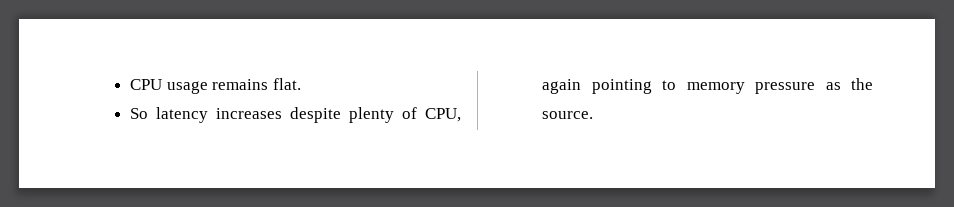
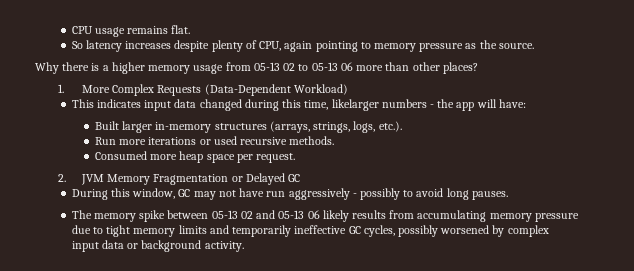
+ Why there is a higher memory usage from 05-13 02 to 05-13 06 more than other places?
+ 1. More Complex Requests (Data-Dependent Workload)
+ This indicates input data changed during this time, likelarger numbers - the app will have:
+ Built larger in-memory structures (arrays, strings, logs, etc.).
+ Run more iterations or used recursive methods.
+ Consumed more heap space per request.
+ 2. JVM Memory Fragmentation or Delayed GC
+ During this window, GC may not have run aggressively - possibly to avoid long pauses.
+ The memory spike between 05-13 02 and 05-13 06 likely results from accumulating memory pressure due to tight memory limits and temporarily ineffective GC cycles, possibly worsened by complex input data or background activity.

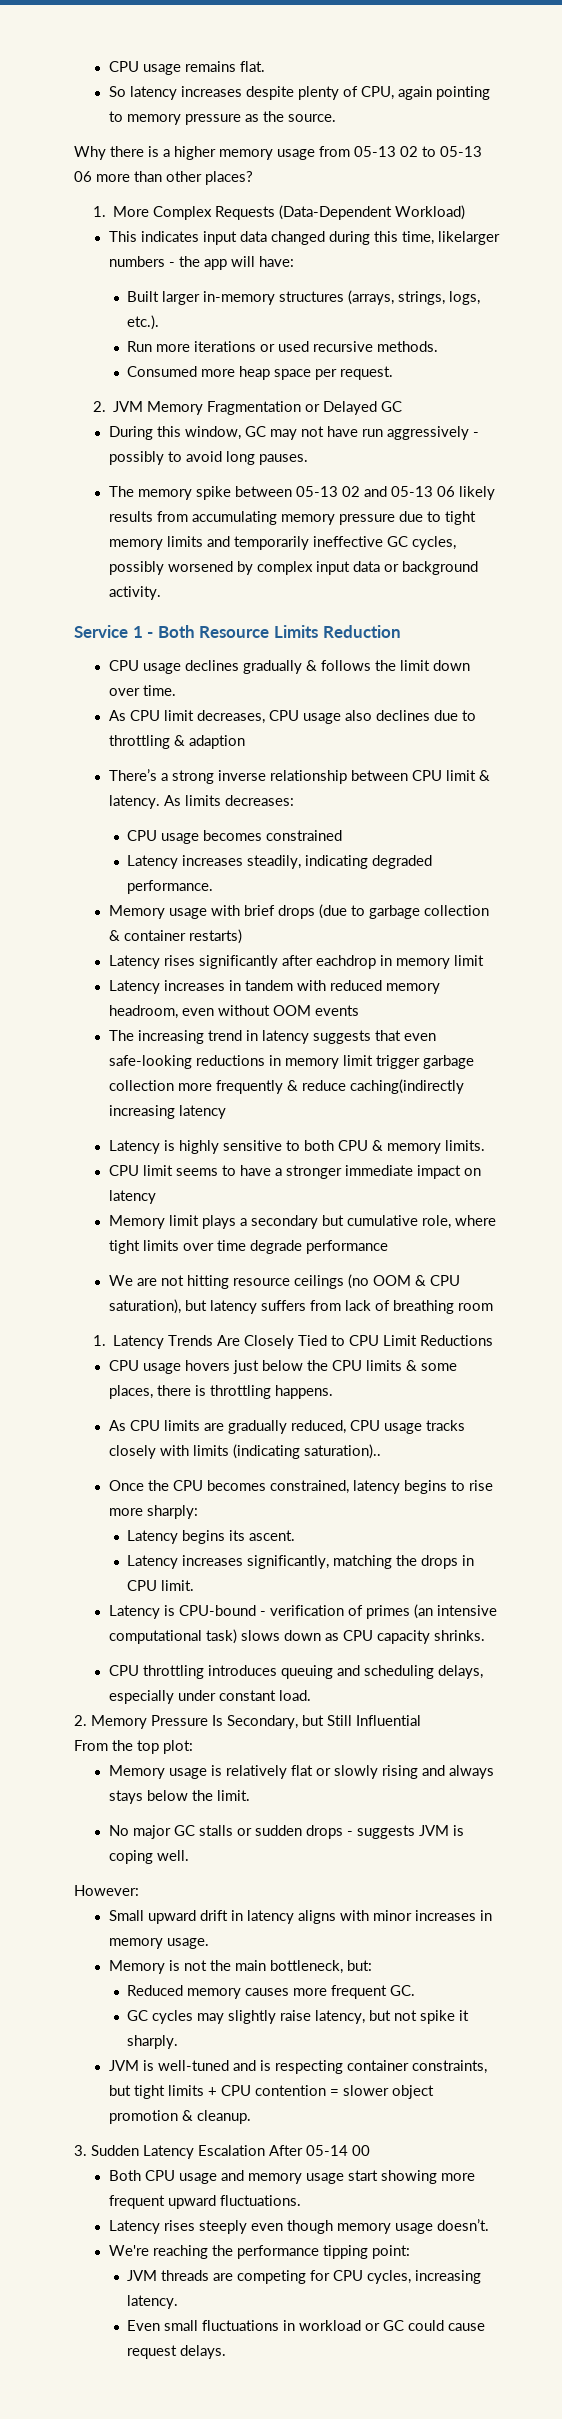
+ Service 1 - Both Resource Limits Reduction
+ CPU usage declines gradually & follows the limit down over time.
+ As CPU limit decreases, CPU usage also declines due to throttling & adaption
+ There’s a strong inverse relationship between CPU limit & latency. As limits decreases:
+ CPU usage becomes constrained
+ Latency increases steadily, indicating degraded performance.
+ Memory usage with brief drops (due to garbage collection & container restarts)
+ Latency rises significantly after eachdrop in memory limit
+ Latency increases in tandem with reduced memory headroom, even without OOM events
+ The increasing trend in latency suggests that even safe-looking reductions in memory limit trigger garbage collection more frequently & reduce caching(indirectly increasing latency
+ Latency is highly sensitive to both CPU & memory limits.
+ CPU limit seems to have a stronger immediate impact on latency
+ Memory limit plays a secondary but cumulative role, where tight limits over time degrade performance
+ We are not hitting resource ceilings (no OOM & CPU saturation), but latency suffers from lack of breathing room
+ 1. Latency Trends Are Closely Tied to CPU Limit Reductions
+ CPU usage hovers just below the CPU limits & some places, there is throttling happens.
+ As CPU limits are gradually reduced, CPU usage tracks closely with limits (indicating saturation)..
+ Once the CPU becomes constrained, latency begins to rise more sharply:
+ Latency begins its ascent.
+ Latency increases significantly, matching the drops in CPU limit.
+ Latency is CPU-bound - verification of primes (an intensive computational task) slows down as CPU capacity shrinks.
+ CPU throttling introduces queuing and scheduling delays, especially under constant load.
+ 2. Memory Pressure Is Secondary, but Still Influential
+ From the top plot:
+ Memory usage is relatively flat or slowly rising and always stays below the limit.
+ No major GC stalls or sudden drops - suggests JVM is coping well.
+ However:
+ Small upward drift in latency aligns with minor increases in memory usage.
+ Memory is not the main bottleneck, but:
+ Reduced memory causes more frequent GC.
+ GC cycles may slightly raise latency, but not spike it sharply.
+ JVM is well-tuned and is respecting container constraints, but tight limits + CPU contention = slower object promotion & cleanup.
+ 3. Sudden Latency Escalation After 05-14 00
+ Both CPU usage and memory usage start showing more frequent upward fluctuations.
+ Latency rises steeply even though memory usage doesn’t.
+ We're reaching the performance tipping point:
+ JVM threads are competing for CPU cycles, increasing latency.
+ Even small fluctuations in workload or GC could cause request delays.

